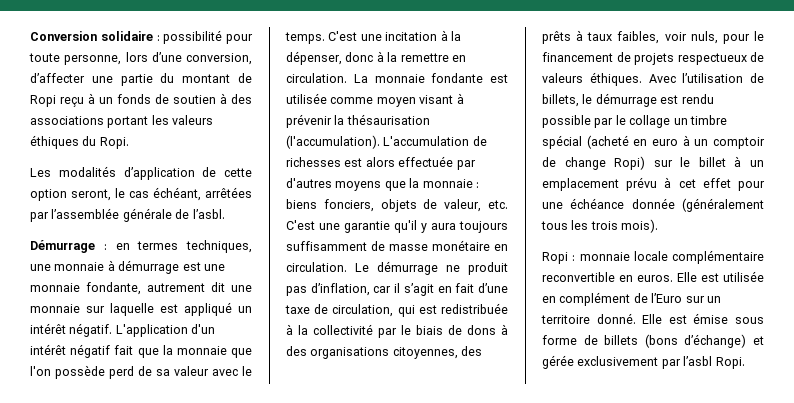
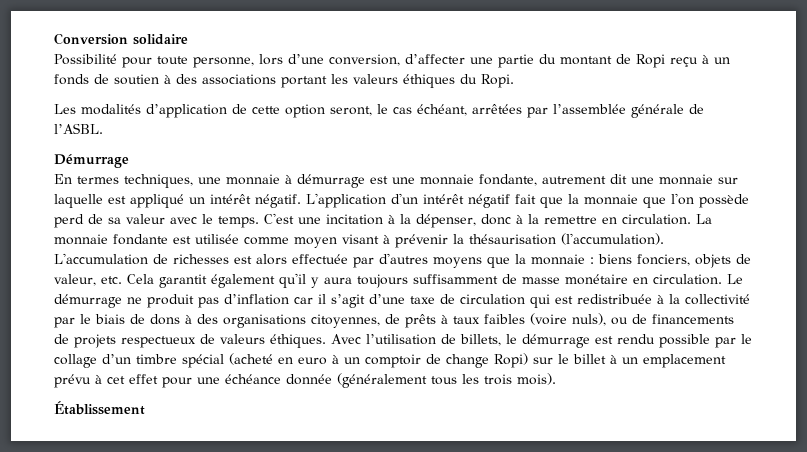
- Conversion solidaire : possibilité pour toute personne, lors d’une conversion, d’affecter une partie du montant de Ropi reçu à un fonds de soutien à des associations portant les valeurs éthiques du Ropi.
+ Conversion solidaire
+ Possibilité pour toute personne, lors d’une conversion, d’affecter une partie du montant de Ropi reçu à un fonds de soutien à des associations portant les valeurs éthiques du Ropi.
- Les modalités d’application de cette option seront, le cas échéant, arrêtées par l’assemblée générale de l’asbl.
+ Les modalités d’application de cette option seront, le cas échéant, arrêtées par l’assemblée générale de l’ASBL.
- Démurrage : en termes techniques, une monnaie à démurrage est une monnaie fondante, autrement dit une monnaie sur laquelle est appliqué un intérêt négatif.
+ Démurrage
+ En termes techniques, une monnaie à démurrage est une monnaie fondante, autrement dit une monnaie sur laquelle est appliqué un intérêt négatif.
- L'accumulation de richesses est alors effectuée par d'autres moyens que la monnaie : biens fonciers, objets de valeur, etc. C'est une garantie qu'il y aura toujours suffisamment de masse monétaire en circulation.
+ L'accumulation de richesses est alors effectuée par d'autres moyens que la monnaie : biens fonciers, objets de valeur, etc. Cela garantit également qu'il y aura toujours suffisamment de masse monétaire en circulation.
- Le démurrage ne produit pas d’inflation, car il s’agit en fait d’une taxe de circulation, qui est redistribuée à la collectivité par le biais de dons à des organisations citoyennes, des prêts à taux faibles, voir nuls, pour le financement de projets respectueux de valeurs éthiques.
+ Le démurrage ne produit pas d’inflation car il s’agit d’une taxe de circulation qui est redistribuée à la collectivité par le biais de dons à des organisations citoyennes, de prêts à taux faibles (voire nuls), ou de financements de projets respectueux de valeurs éthiques.
- Avec l’utilisation de billets, le démurrage est rendu possible par le collage un timbre spécial (acheté en euro à un comptoir de change Ropi) sur le billet à un emplacement prévu à cet effet pour une échéance donnée (généralement tous les trois mois).
+ Avec l’utilisation de billets, le démurrage est rendu possible par le collage d’un timbre spécial (acheté en euro à un comptoir de change Ropi) sur le billet à un emplacement prévu à cet effet pour une échéance donnée (généralement tous les trois mois).
- Ropi : monnaie locale complémentaire reconvertible en euros. Elle est utilisée en complément de l’Euro sur un territoire donné. Elle est émise sous forme de billets (bons d’échange) et gérée exclusivement par l’asbl Ropi.
+ Établissement

